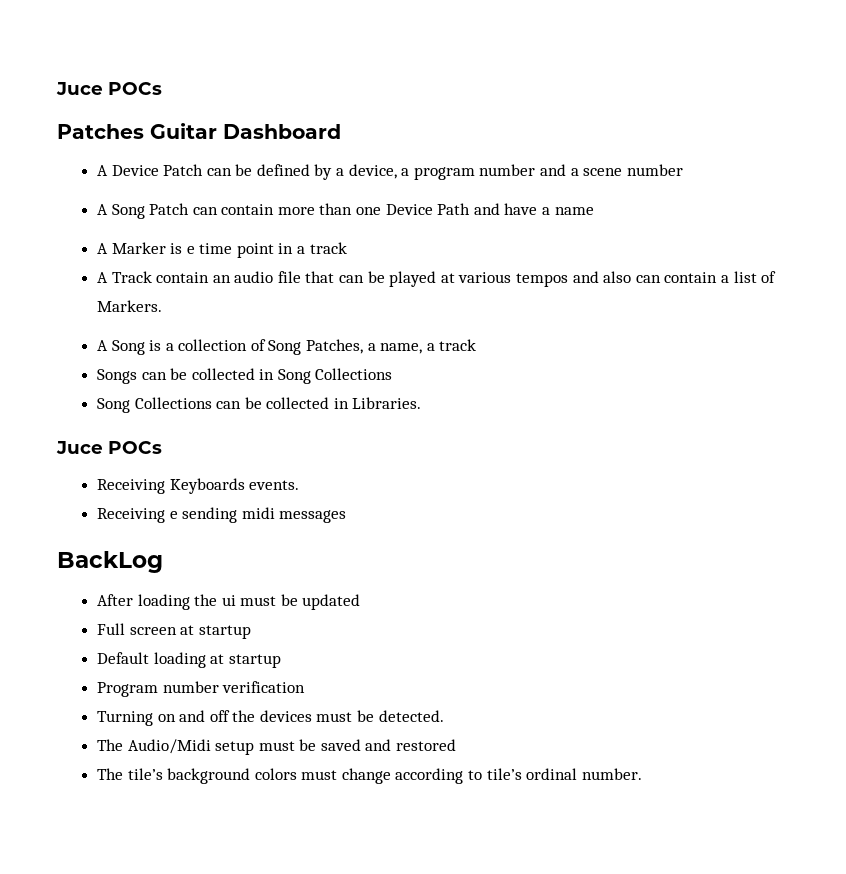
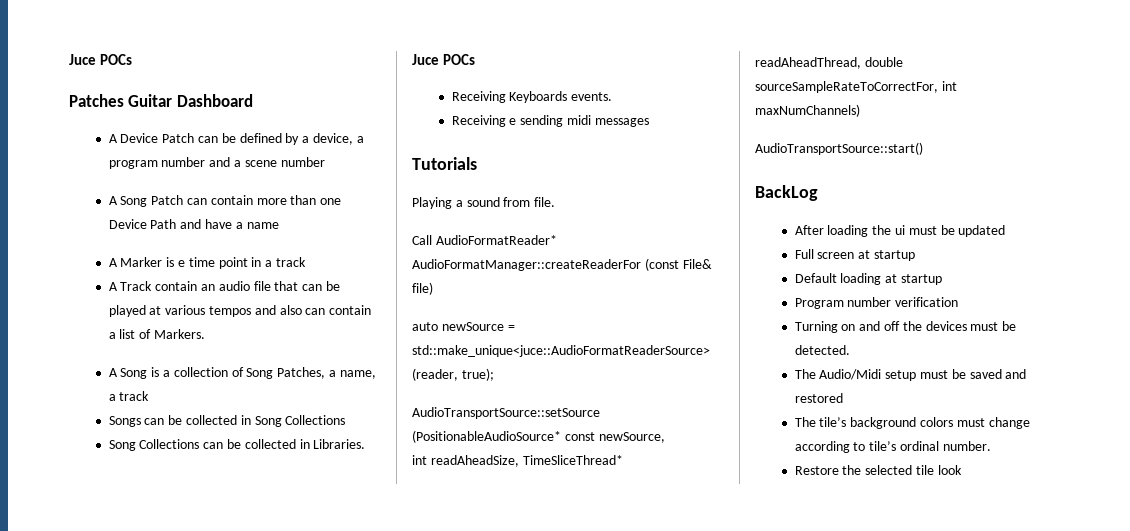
+ Tutorials
+ Playing a sound from file.
+ Call AudioFormatReader* AudioFormatManager::createReaderFor (const File& file)
+ auto newSource = std::make_unique<juce::AudioFormatReaderSource> (reader, true);
+ AudioTransportSource::setSource (PositionableAudioSource* const newSource,
+ int readAheadSize, TimeSliceThread* readAheadThread, double sourceSampleRateToCorrectFor, int maxNumChannels)
+ AudioTransportSource::start()
+ Restore the selected tile look

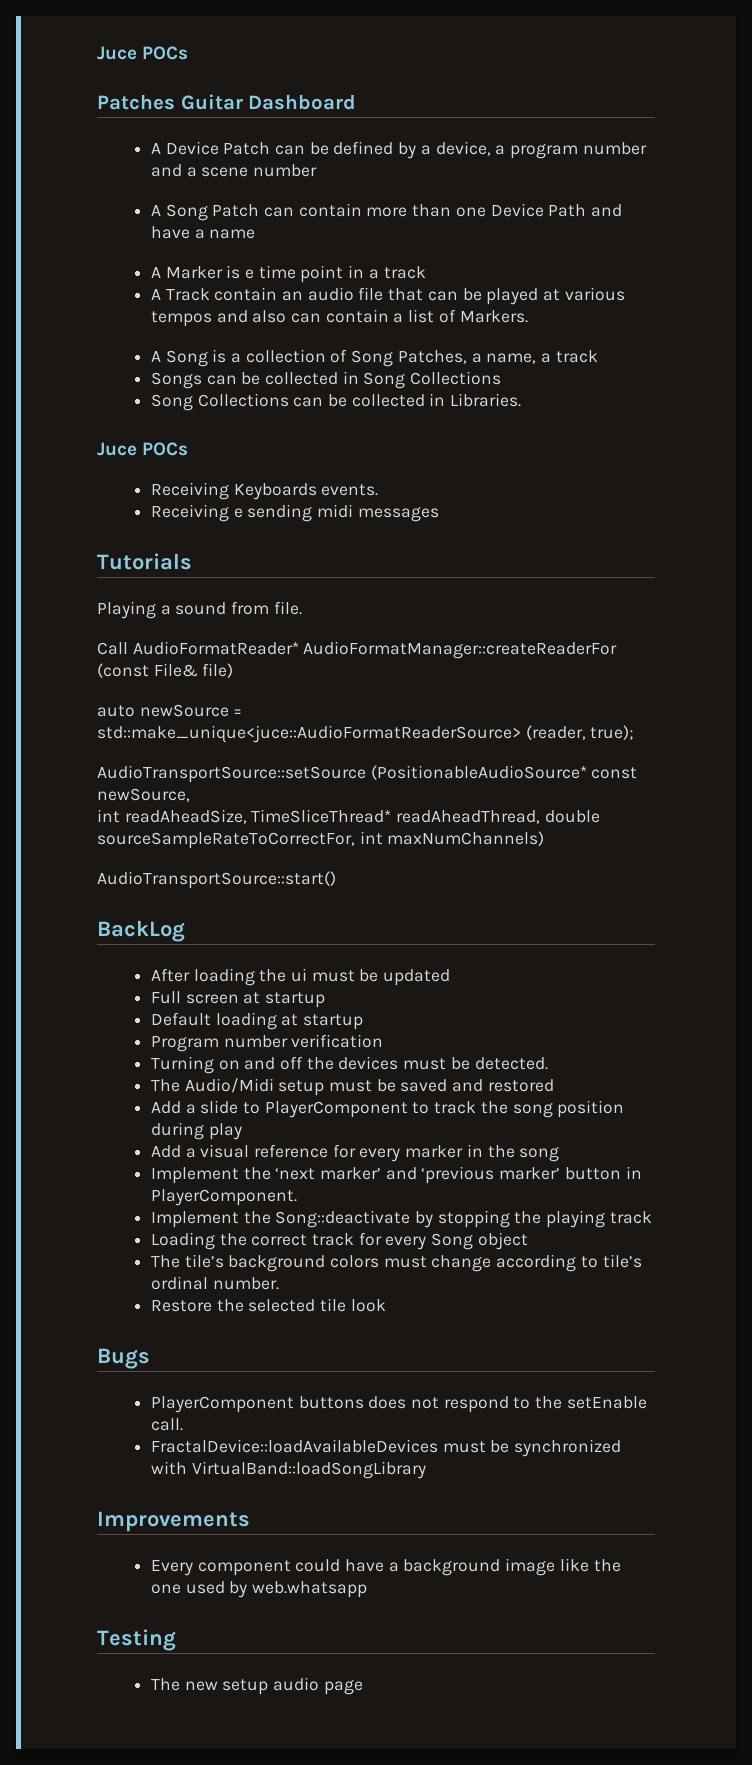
+ Add a slide to PlayerComponent to track the song position during play
+ Add a visual reference for every marker in the song
+ Implement the ‘next marker’ and ‘previous marker’ button in PlayerComponent.
+ Implement the Song::deactivate by stopping the playing track
+ Loading the correct track for every Song object
+ Bugs
+ PlayerComponent buttons does not respond to the setEnable call.
+ FractalDevice::loadAvailableDevices must be synchronized with VirtualBand::loadSongLibrary
+ Improvements
+ Every component could have a background image like the one used by web.whatsapp
+ Testing
+ The new setup audio page

